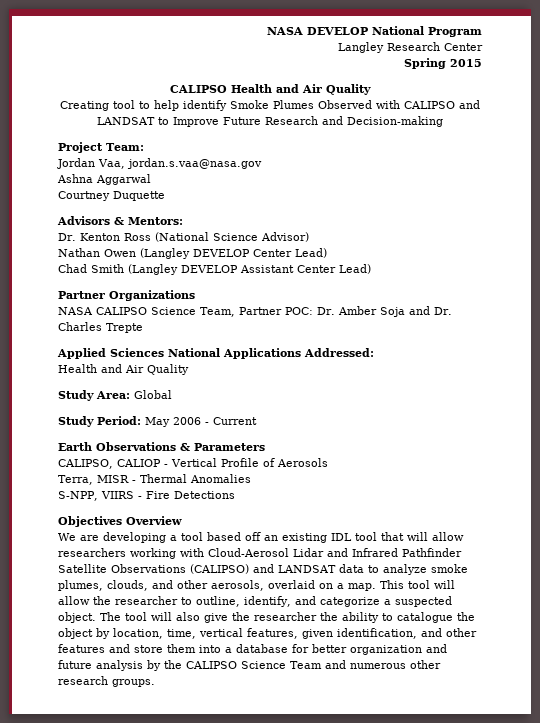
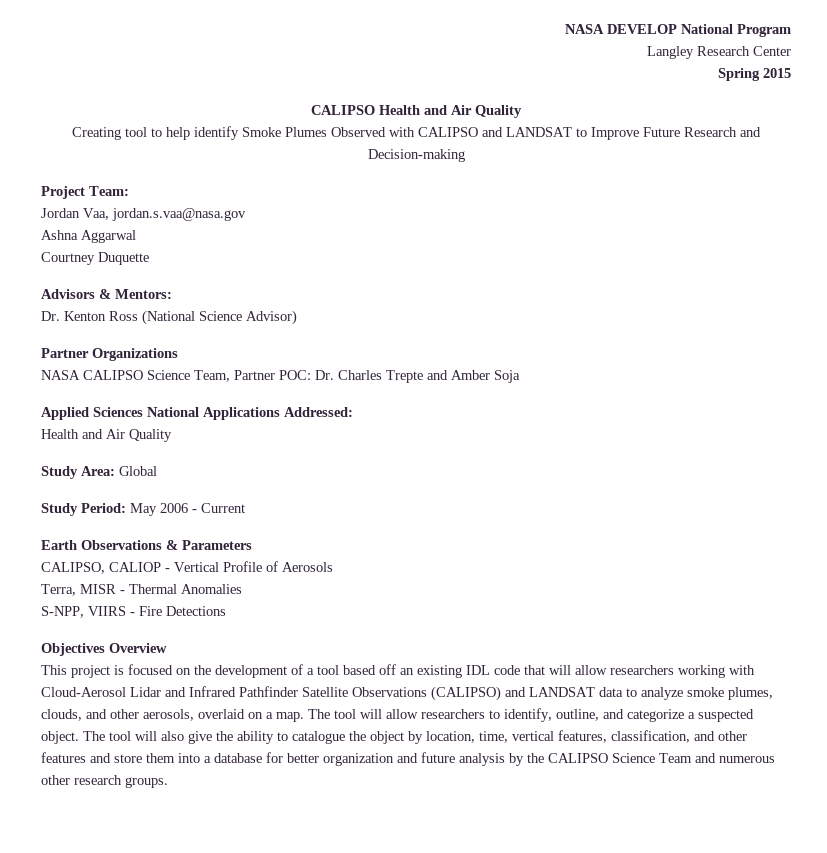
- Nathan Owen (Langley DEVELOP Center Lead)
- Chad Smith (Langley DEVELOP Assistant Center Lead)
- NASA CALIPSO Science Team, Partner POC: Dr. Amber Soja and Dr. Charles Trepte
+ NASA CALIPSO Science Team, Partner POC: Dr. Charles Trepte and Amber Soja
- We are developing a tool based off an existing IDL tool that will allow researchers working with Cloud-Aerosol Lidar and Infrared Pathfinder Satellite Observations (CALIPSO) and LANDSAT data to analyze smoke plumes, clouds, and other aerosols, overlaid on a map.
+ This project is focused on the development of a tool based off an existing IDL code that will allow researchers working with Cloud-Aerosol Lidar and Infrared Pathfinder Satellite Observations (CALIPSO) and LANDSAT data to analyze smoke plumes, clouds, and other aerosols, overlaid on a map.
- This tool will allow the researcher to outline, identify, and categorize a suspected object.
+ The tool will allow researchers to identify, outline, and categorize a suspected object.
- The tool will also give the researcher the ability to catalogue the object by location, time, vertical features, given identification, and other features and store them into a database for better organization and future analysis by the CALIPSO Science Team and numerous other research groups.
+ The tool will also give the ability to catalogue the object by location, time, vertical features, classification, and other features and store them into a database for better organization and future analysis by the CALIPSO Science Team and numerous other research groups.

